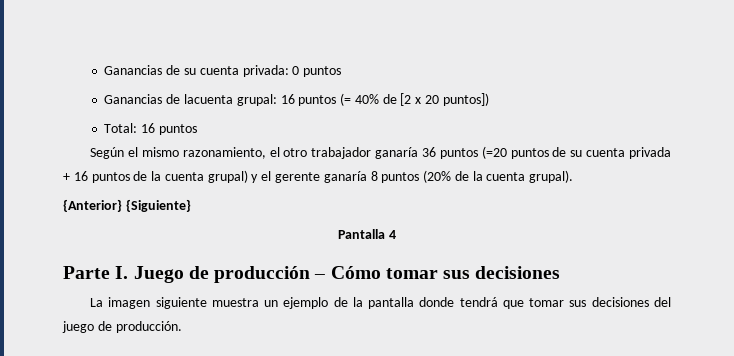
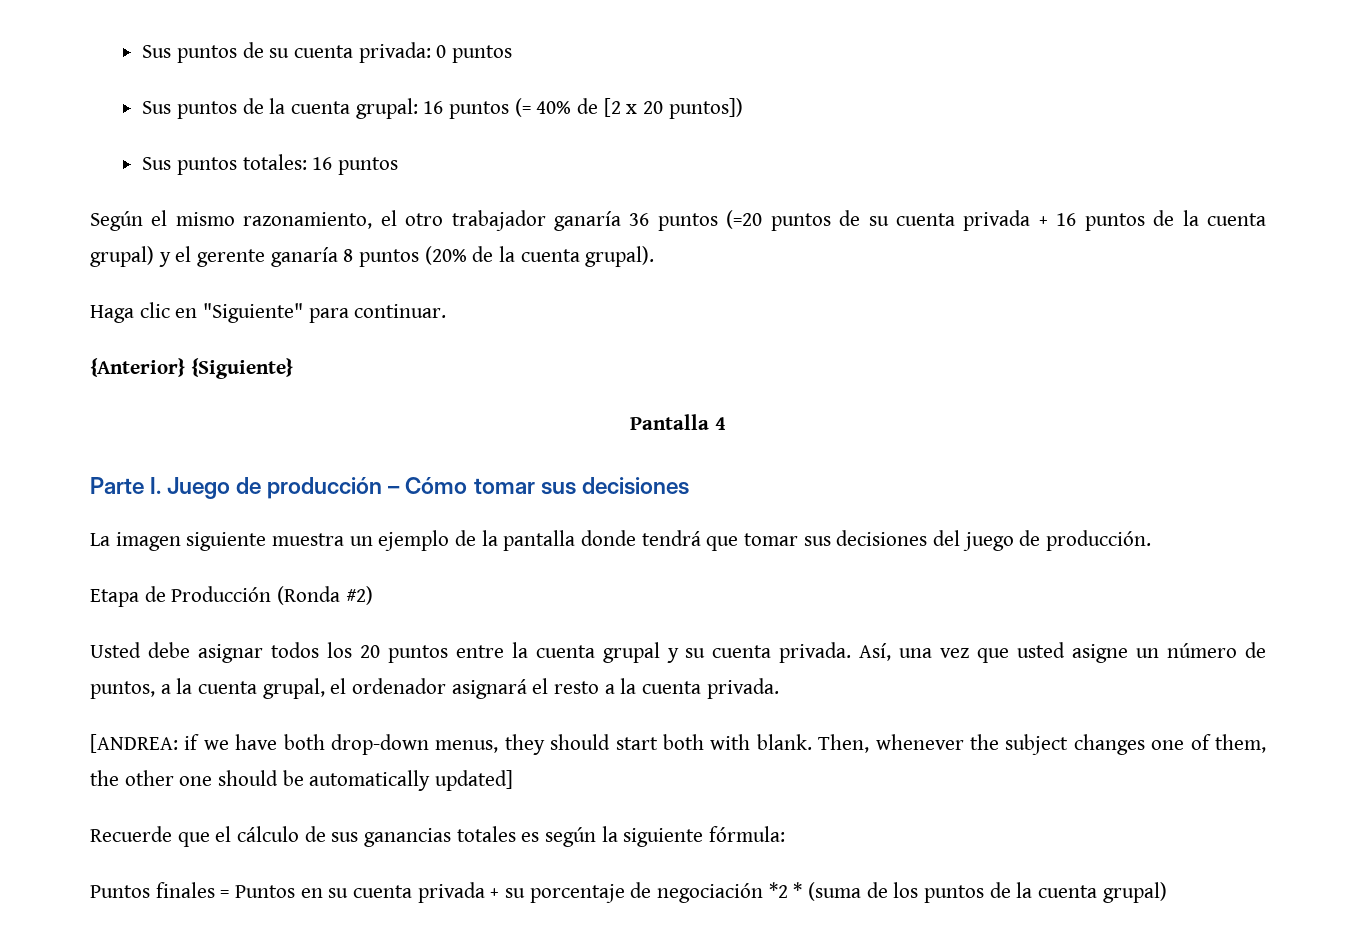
- Ganancias de su cuenta privada: 0 puntos
+ Sus puntos de su cuenta privada: 0 puntos
- Ganancias de lacuenta grupal: 16 puntos (= 40% de [2 x 20 puntos])
+ Sus puntos de la cuenta grupal: 16 puntos (= 40% de [2 x 20 puntos])
- Total: 16 puntos
+ Sus puntos totales: 16 puntos
+ Haga clic en "Siguiente" para continuar.
+ Etapa de Producción (Ronda #2)
+ Usted debe asignar todos los 20 puntos entre la cuenta grupal y su cuenta privada. Así, una vez que usted asigne un número de puntos, a la cuenta grupal, el ordenador asignará el resto a la cuenta privada.
+ [ANDREA: if we have both drop-down menus, they should start both with blank. Then, whenever the subject changes one of them, the other one should be automatically updated]
+ Recuerde que el cálculo de sus ganancias totales es según la siguiente fórmula:
+ Puntos finales = Puntos en su cuenta privada + su porcentaje de negociación *2 * (suma de los puntos de la cuenta grupal)

